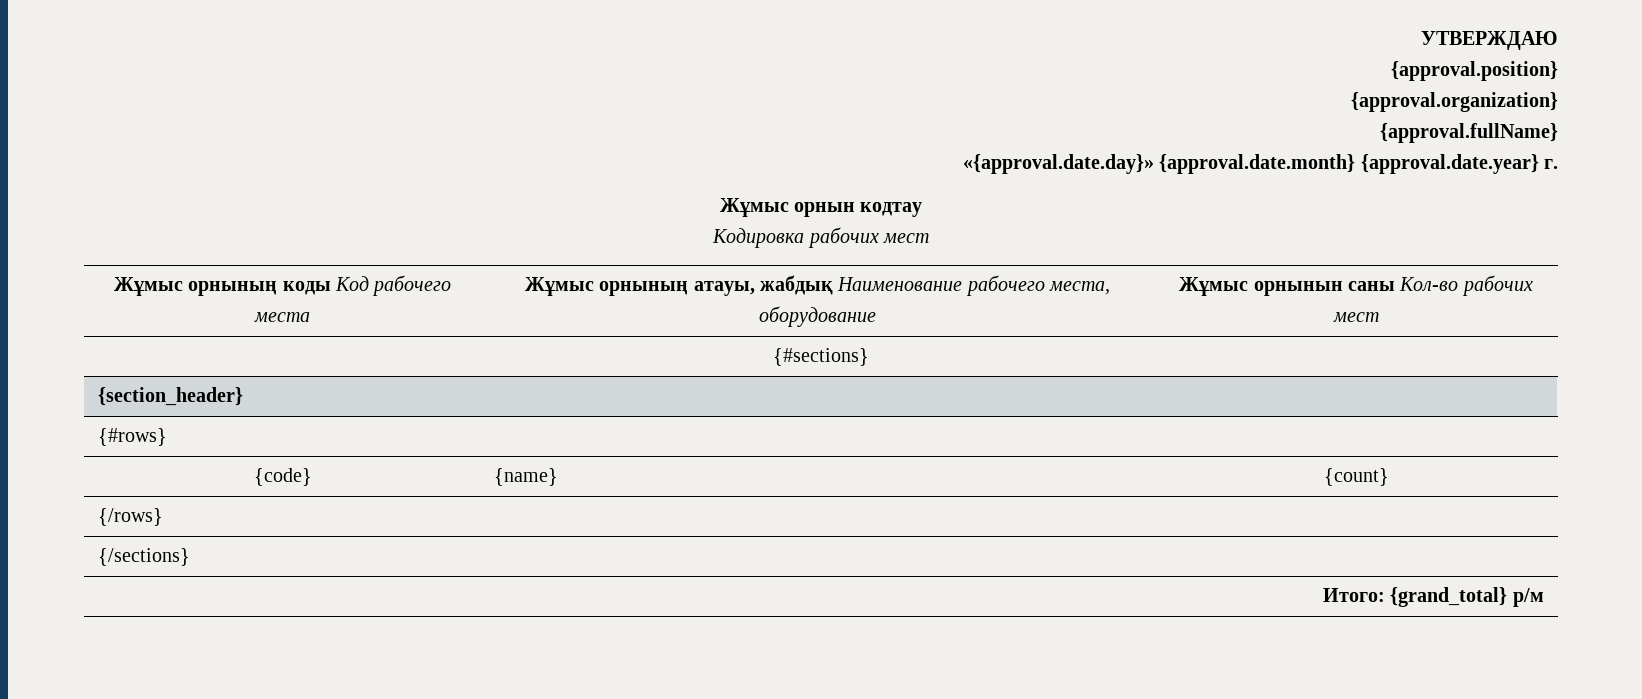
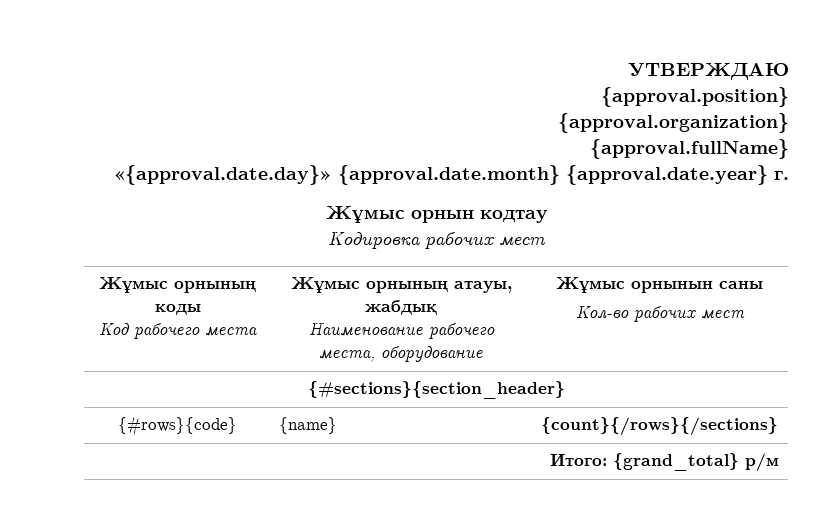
- Жұмыс орнының коды Код рабочего места | Жұмыс орнының атауы, жабдық Наименование рабочего места, оборудование | Жұмыс орнынын саны Кол-во рабочих мест
+ Жұмыс орнының коды
+ Код рабочего места | Жұмыс орнының атауы, жабдық
+ Наименование рабочего места, оборудование | Жұмыс орнынын саны
+ Кол-во рабочих мест
- {#sections}
- {section_header}
- {#rows}
- {code} | {name} | {count}
- {/rows}
- {/sections}
+ {#sections}{section_header}
+ {#rows}{code} | {name} | {count}{/rows}{/sections}

